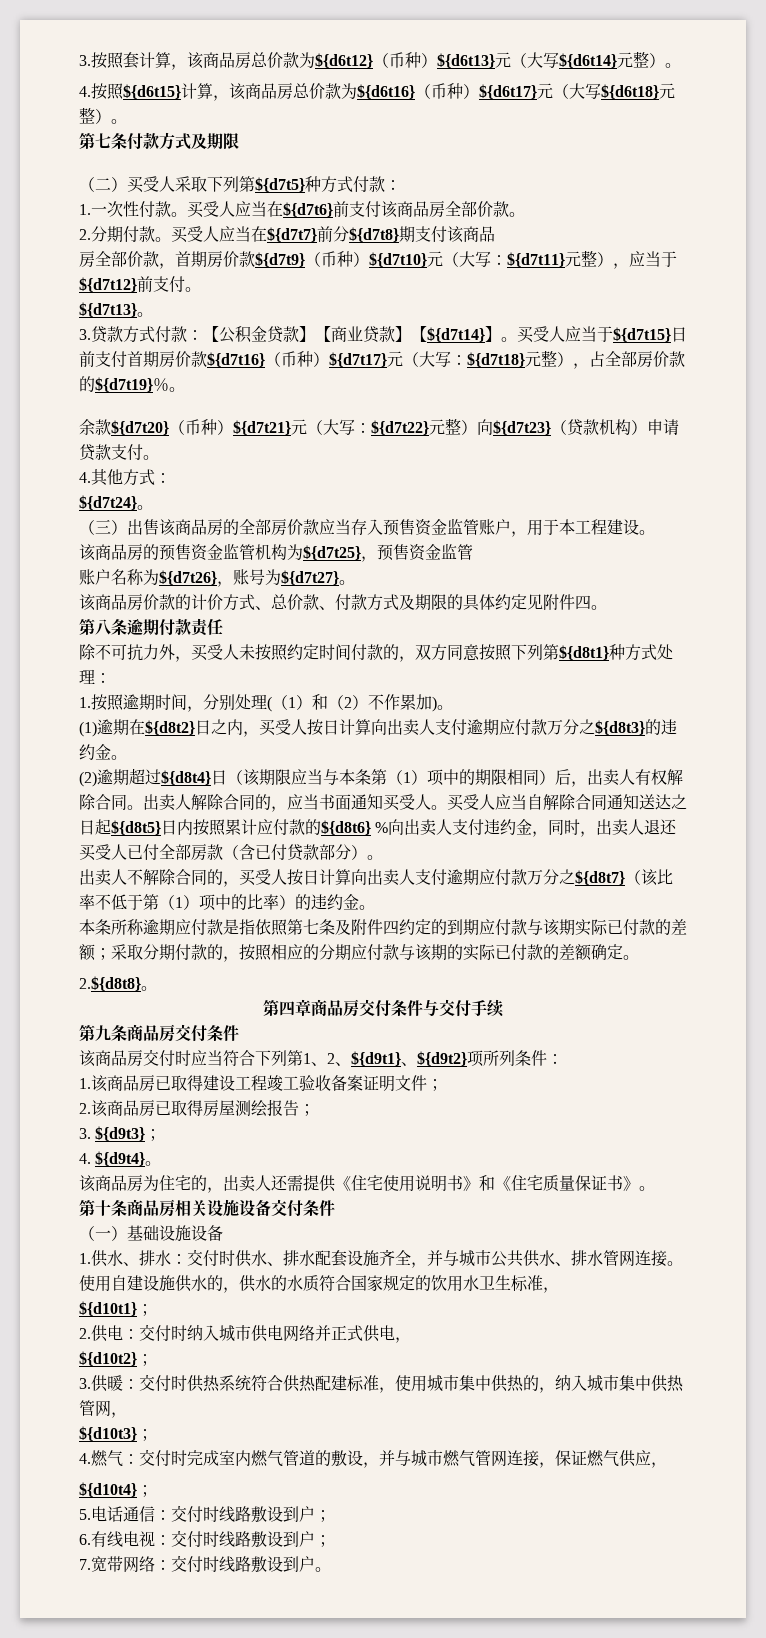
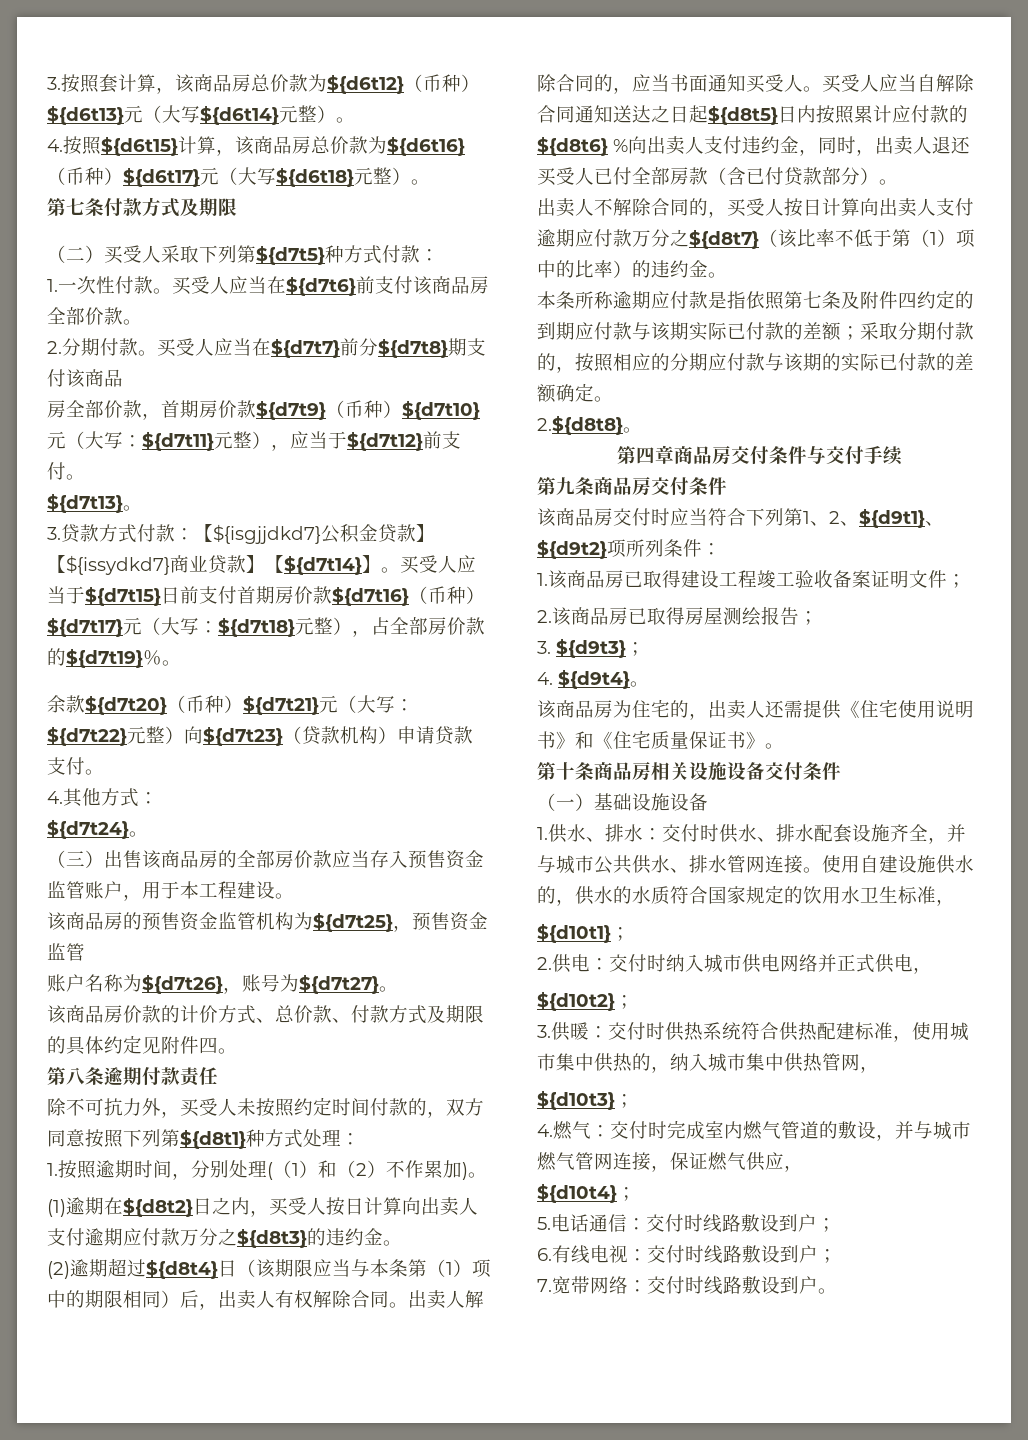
- 3.贷款方式付款：【公积金贷款】【商业贷款】【${d7t14}】。
+ 3.贷款方式付款：【${isgjjdkd7}公积金贷款】【${issydkd7}商业贷款】【${d7t14}】。

